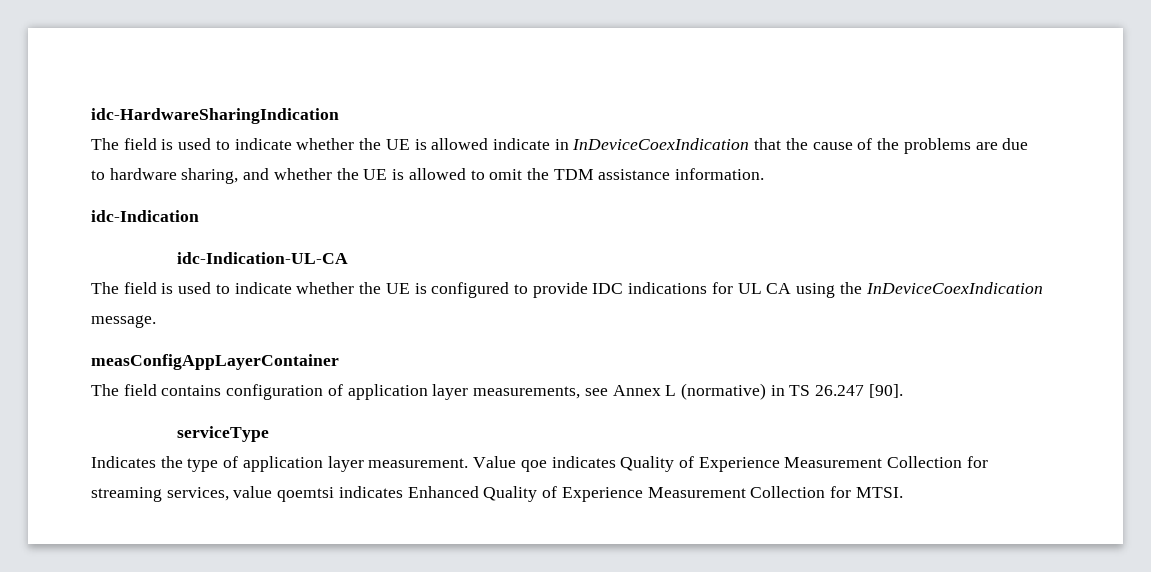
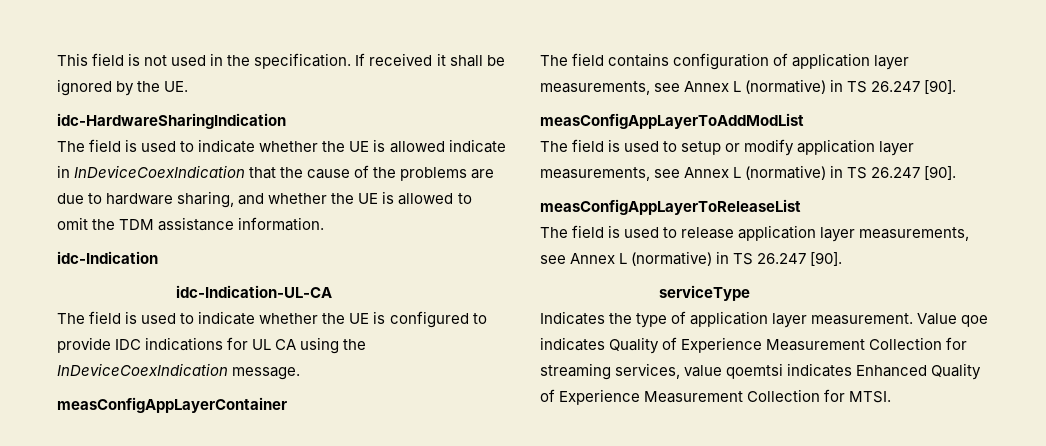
+ This field is not used in the specification. If received it shall be ignored by the UE.
+ measConfigAppLayerToAddModList
+ The field is used to setup or modify application layer measurements, see Annex L (normative) in TS 26.247 [90].
+ measConfigAppLayerToReleaseList
+ The field is used to release application layer measurements, see Annex L (normative) in TS 26.247 [90].

